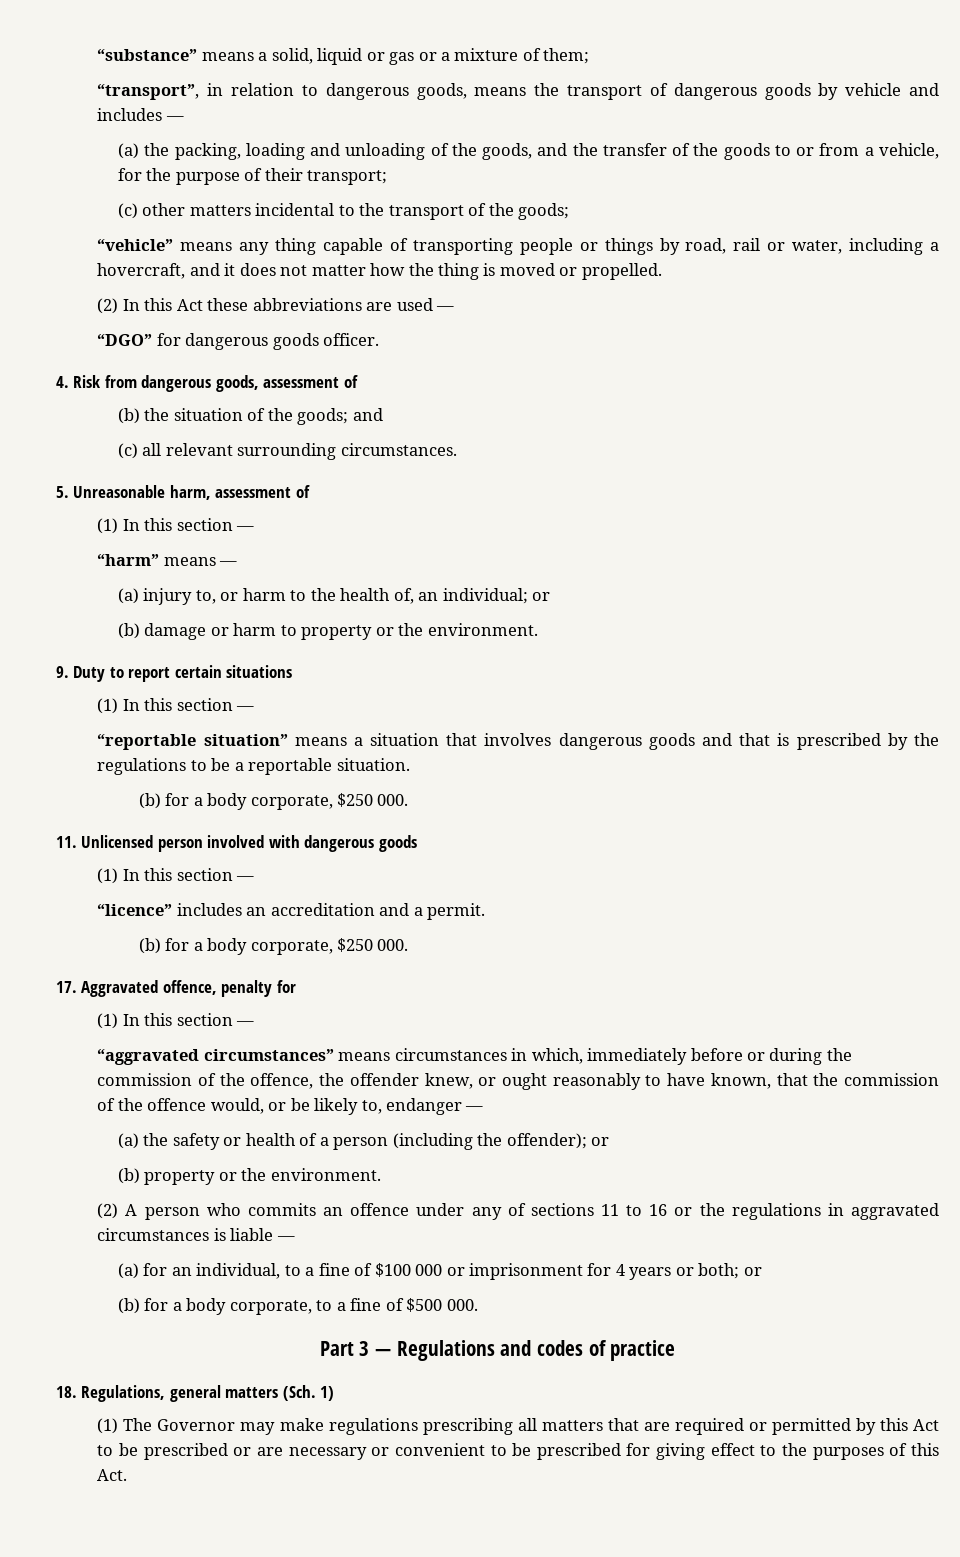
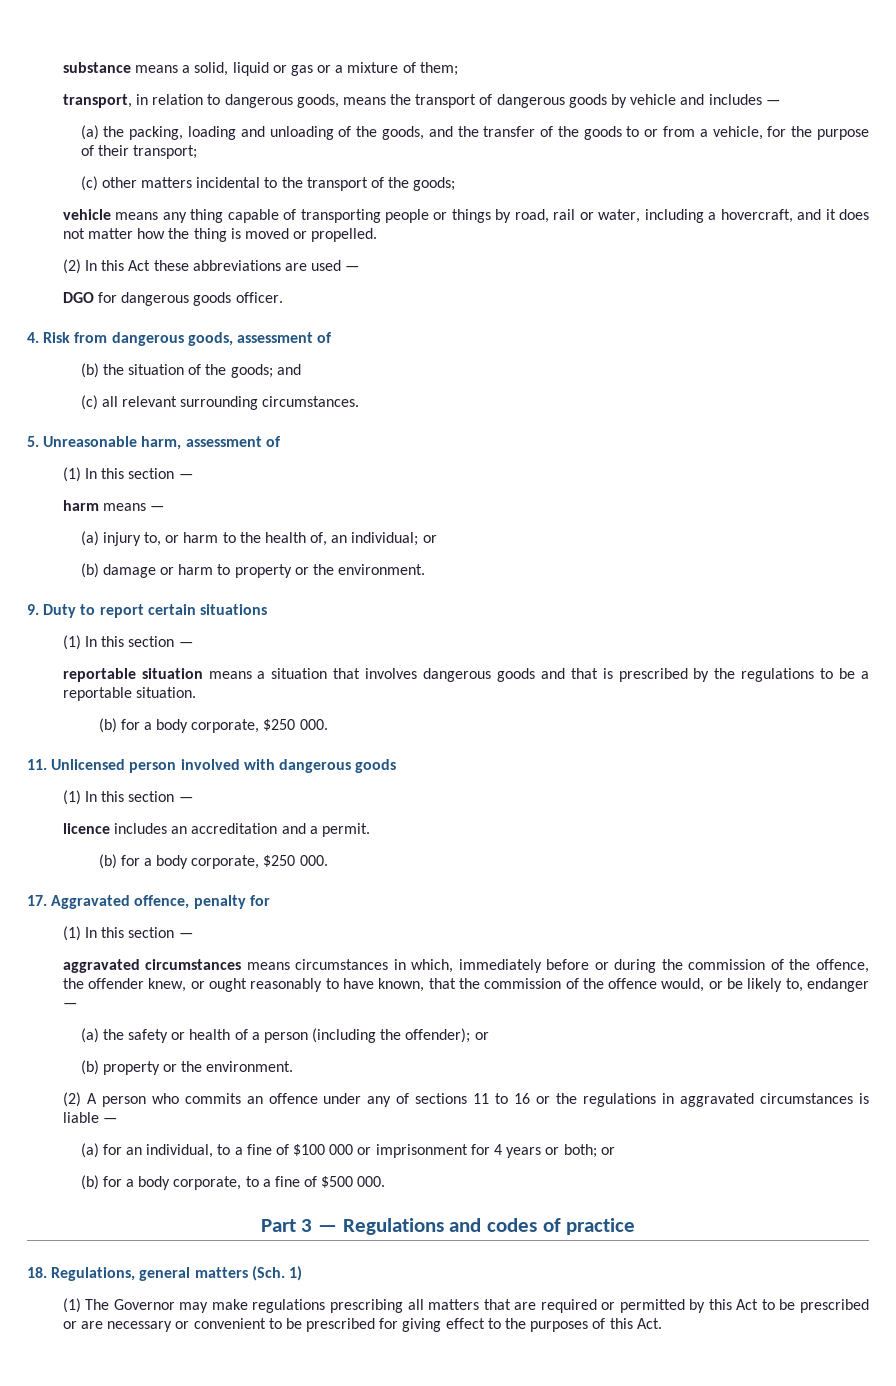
- “substance” means a solid, liquid or gas or a mixture of them;
+ substance means a solid, liquid or gas or a mixture of them;
- “transport”, in relation to dangerous goods, means the transport of dangerous goods by vehicle and includes —
+ transport, in relation to dangerous goods, means the transport of dangerous goods by vehicle and includes —
- “vehicle” means any thing capable of transporting people or things by road, rail or water, including a hovercraft, and it does not matter how the thing is moved or propelled.
+ vehicle means any thing capable of transporting people or things by road, rail or water, including a hovercraft, and it does not matter how the thing is moved or propelled.
- “DGO” for dangerous goods officer.
+ DGO for dangerous goods officer.
- “harm” means —
+ harm means —
- “reportable situation” means a situation that involves dangerous goods and that is prescribed by the regulations to be a reportable situation.
+ reportable situation means a situation that involves dangerous goods and that is prescribed by the regulations to be a reportable situation.
- “licence” includes an accreditation and a permit.
+ licence includes an accreditation and a permit.
- “aggravated circumstances” means circumstances in which, immediately before or during the commission of the offence, the offender knew, or ought reasonably to have known, that the commission of the offence would, or be likely to, endanger —
+ aggravated circumstances means circumstances in which, immediately before or during the commission of the offence, the offender knew, or ought reasonably to have known, that the commission of the offence would, or be likely to, endanger —

